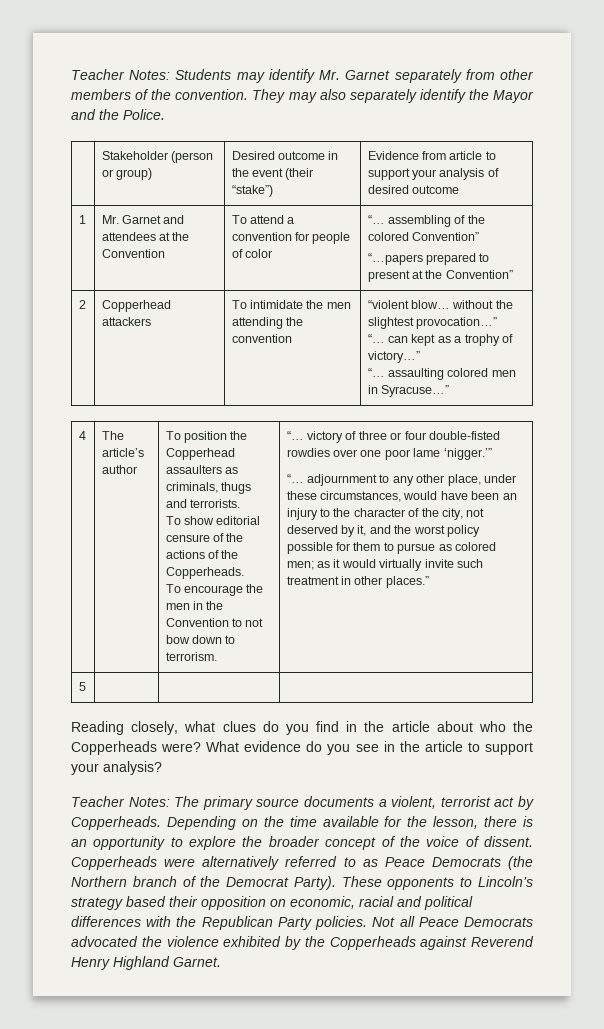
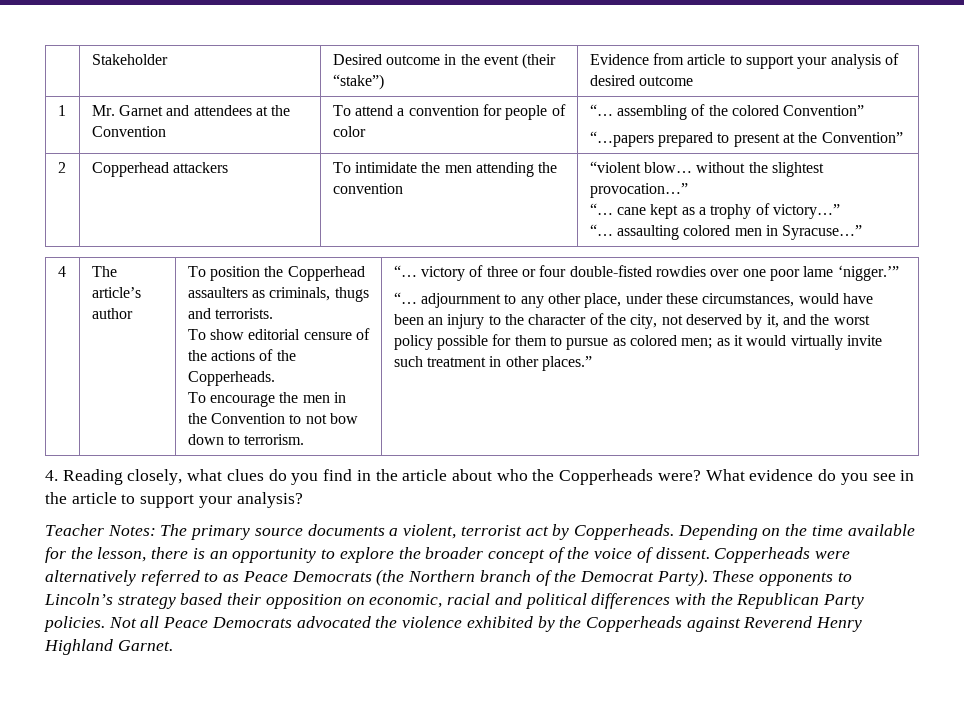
- Teacher Notes: Students may identify Mr. Garnet separately from other members of the convention. They may also separately identify the Mayor and the Police.
- | Stakeholder (person or group) | Desired outcome in the event (their “stake”) | Evidence from article to support your analysis of desired outcome
+ | Stakeholder | Desired outcome in the event (their “stake”) | Evidence from article to support your analysis of desired outcome
  2 | Copperhead attackers | To intimidate the men attending the convention | “violent blow… without the slightest provocation…”
- “… can kept as a trophy of victory…”
+ “… cane kept as a trophy of victory…”
- 5 | | |
- Reading closely, what clues do you find in the article about who the Copperheads were?
+ 4. Reading closely, what clues do you find in the article about who the Copperheads were?

